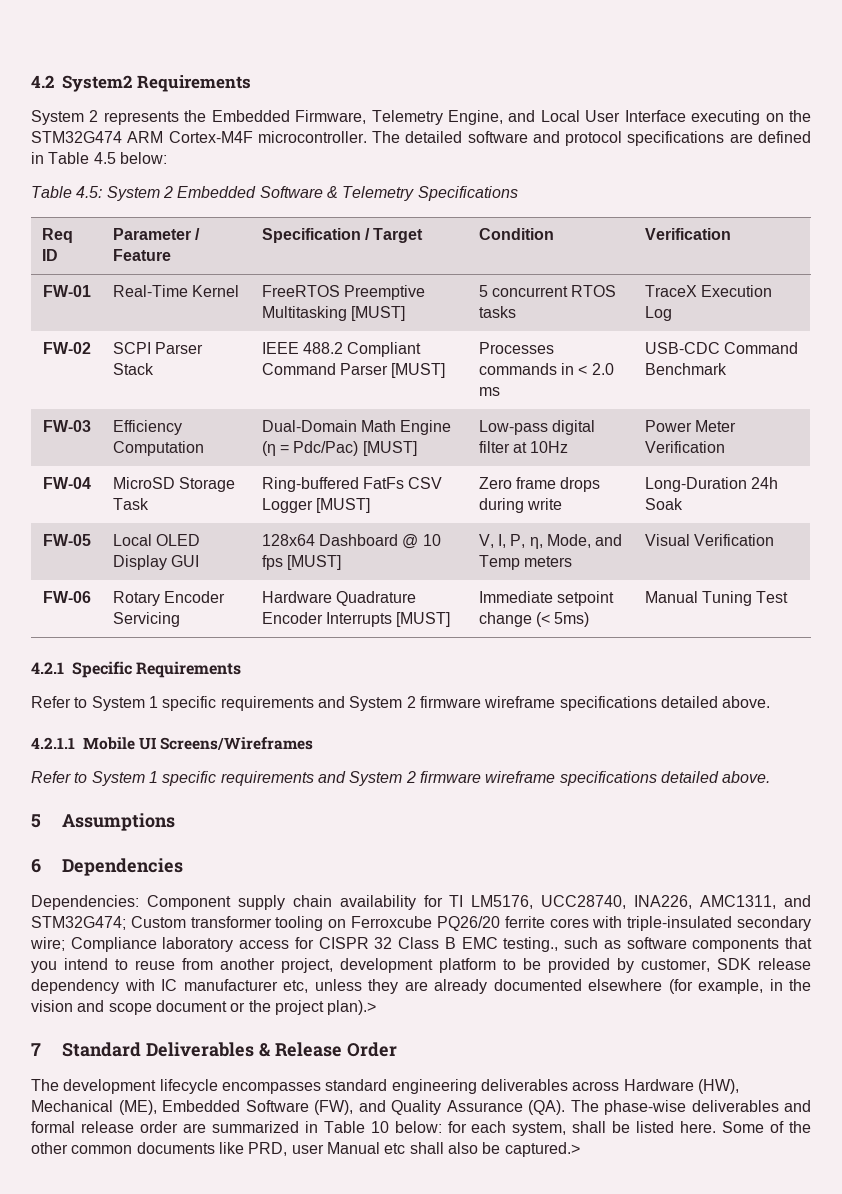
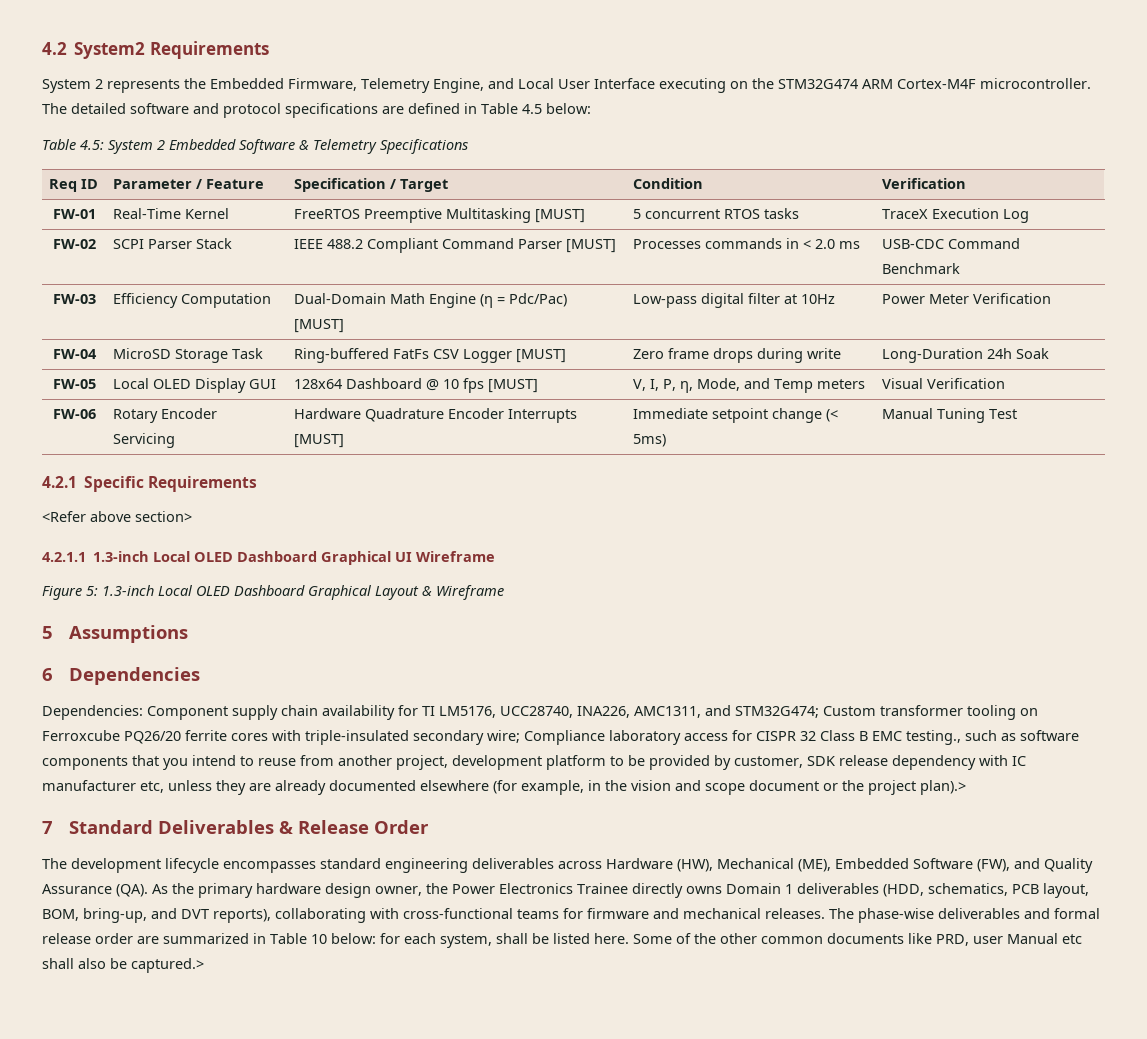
  4.2.1 Specific Requirements
- Refer to System 1 specific requirements and System 2 firmware wireframe specifications detailed above.
- 4.2.1.1 Mobile UI Screens/Wireframes
- Refer to System 1 specific requirements and System 2 firmware wireframe specifications detailed above.
+ <Refer above section>
+ 4.2.1.1 1.3-inch Local OLED Dashboard Graphical UI Wireframe
+ Figure 5: 1.3-inch Local OLED Dashboard Graphical Layout & Wireframe
- The development lifecycle encompasses standard engineering deliverables across Hardware (HW), Mechanical (ME), Embedded Software (FW), and Quality Assurance (QA). The phase-wise deliverables and formal release order are summarized in Table 10 below: for each system, shall be listed here.
+ The development lifecycle encompasses standard engineering deliverables across Hardware (HW), Mechanical (ME), Embedded Software (FW), and Quality Assurance (QA). As the primary hardware design owner, the Power Electronics Trainee directly owns Domain 1 deliverables (HDD, schematics, PCB layout, BOM, bring-up, and DVT reports), collaborating with cross-functional teams for firmware and mechanical releases. The phase-wise deliverables and formal release order are summarized in Table 10 below: for each system, shall be listed here.

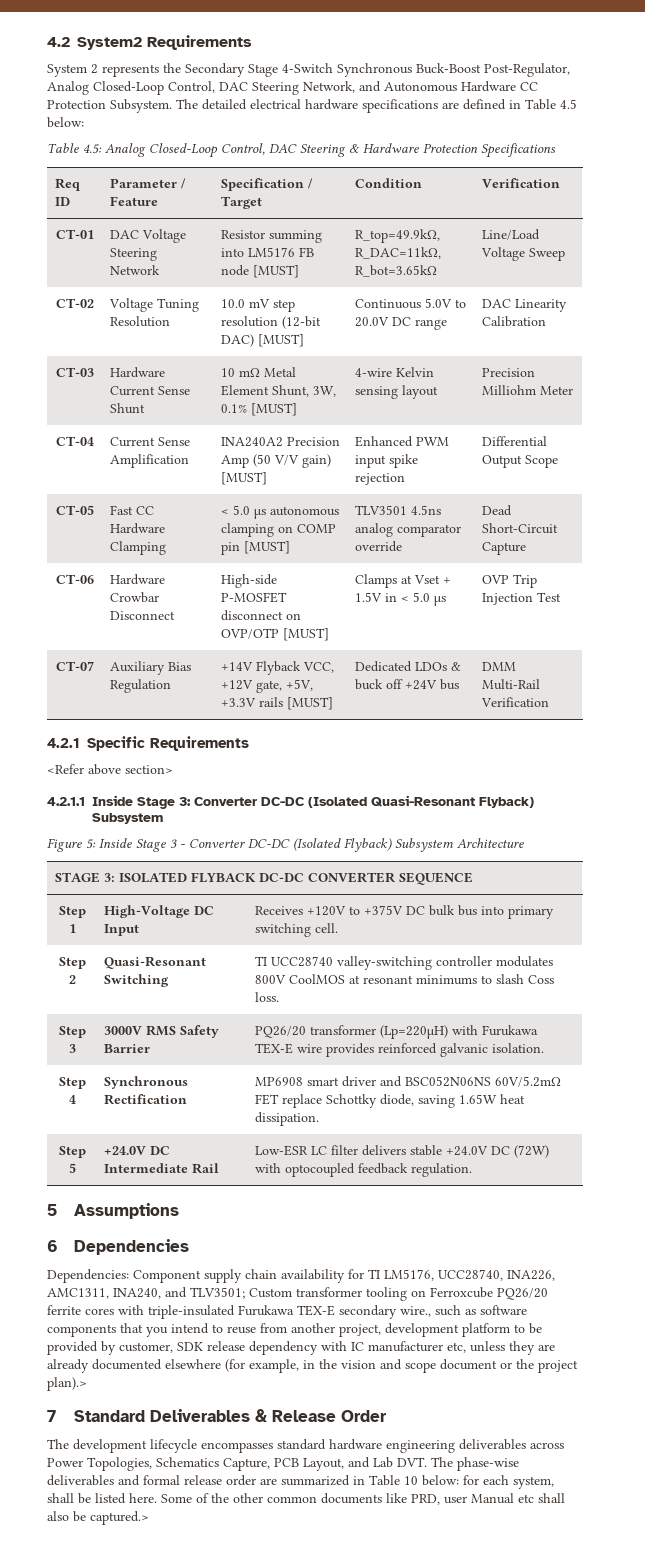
- System 2 represents the Embedded Firmware, Telemetry Engine, and Local User Interface executing on the STM32G474 ARM Cortex-M4F microcontroller. The detailed software and protocol specifications are defined in Table 4.5 below:
+ System 2 represents the Secondary Stage 4-Switch Synchronous Buck-Boost Post-Regulator, Analog Closed-Loop Control, DAC Steering Network, and Autonomous Hardware CC Protection Subsystem. The detailed electrical hardware specifications are defined in Table 4.5 below:
- Table 4.5: System 2 Embedded Software & Telemetry Specifications
+ Table 4.5: Analog Closed-Loop Control, DAC Steering & Hardware Protection Specifications
- FW-01 | Real-Time Kernel | FreeRTOS Preemptive Multitasking [MUST] | 5 concurrent RTOS tasks | TraceX Execution Log
- FW-02 | SCPI Parser Stack | IEEE 488.2 Compliant Command Parser [MUST] | Processes commands in < 2.0 ms | USB-CDC Command Benchmark
- FW-03 | Efficiency Computation | Dual-Domain Math Engine (η = Pdc/Pac) [MUST] | Low-pass digital filter at 10Hz | Power Meter Verification
- FW-04 | MicroSD Storage Task | Ring-buffered FatFs CSV Logger [MUST] | Zero frame drops during write | Long-Duration 24h Soak
- FW-05 | Local OLED Display GUI | 128x64 Dashboard @ 10 fps [MUST] | V, I, P, η, Mode, and Temp meters | Visual Verification
- FW-06 | Rotary Encoder Servicing | Hardware Quadrature Encoder Interrupts [MUST] | Immediate setpoint change (< 5ms) | Manual Tuning Test
+ CT-01 | DAC Voltage Steering Network | Resistor summing into LM5176 FB node [MUST] | R_top=49.9kΩ, R_DAC=11kΩ, R_bot=3.65kΩ | Line/Load Voltage Sweep
+ CT-02 | Voltage Tuning Resolution | 10.0 mV step resolution (12-bit DAC) [MUST] | Continuous 5.0V to 20.0V DC range | DAC Linearity Calibration
+ CT-03 | Hardware Current Sense Shunt | 10 mΩ Metal Element Shunt, 3W, 0.1% [MUST] | 4-wire Kelvin sensing layout | Precision Milliohm Meter
+ CT-04 | Current Sense Amplification | INA240A2 Precision Amp (50 V/V gain) [MUST] | Enhanced PWM input spike rejection | Differential Output Scope
+ CT-05 | Fast CC Hardware Clamping | < 5.0 µs autonomous clamping on COMP pin [MUST] | TLV3501 4.5ns analog comparator override | Dead Short-Circuit Capture
+ CT-06 | Hardware Crowbar Disconnect | High-side P-MOSFET disconnect on OVP/OTP [MUST] | Clamps at Vset + 1.5V in < 5.0 µs | OVP Trip Injection Test
+ CT-07 | Auxiliary Bias Regulation | +14V Flyback VCC, +12V gate, +5V, +3.3V rails [MUST] | Dedicated LDOs & buck off +24V bus | DMM Multi-Rail Verification
- 4.2.1.1 1.3-inch Local OLED Dashboard Graphical UI Wireframe
- Figure 5: 1.3-inch Local OLED Dashboard Graphical Layout & Wireframe
+ 4.2.1.1 Inside Stage 3: Converter DC-DC (Isolated Quasi-Resonant Flyback) Subsystem
+ Figure 5: Inside Stage 3 - Converter DC-DC (Isolated Flyback) Subsystem Architecture
+ STAGE 3: ISOLATED FLYBACK DC-DC CONVERTER SEQUENCE
+ Step 1 | High-Voltage DC Input | Receives +120V to +375V DC bulk bus into primary switching cell.
+ Step 2 | Quasi-Resonant Switching | TI UCC28740 valley-switching controller modulates 800V CoolMOS at resonant minimums to slash Coss loss.
+ Step 3 | 3000V RMS Safety Barrier | PQ26/20 transformer (Lp=220µH) with Furukawa TEX-E wire provides reinforced galvanic isolation.
+ Step 4 | Synchronous Rectification | MP6908 smart driver and BSC052N06NS 60V/5.2mΩ FET replace Schottky diode, saving 1.65W heat dissipation.
+ Step 5 | +24.0V DC Intermediate Rail | Low-ESR LC filter delivers stable +24.0V DC (72W) with optocoupled feedback regulation.
- Component supply chain availability for TI LM5176, UCC28740, INA226, AMC1311, and STM32G474;
+ Component supply chain availability for TI LM5176, UCC28740, INA226, AMC1311, INA240, and TLV3501;
- Custom transformer tooling on Ferroxcube PQ26/20 ferrite cores with triple-insulated secondary wire; Compliance laboratory access for CISPR 32 Class B EMC testing., such as software components that you intend to reuse from another project, development platform to be provided by customer, SDK release dependency with IC manufacturer etc, unless they are already documented elsewhere (for example, in the vision and scope document or the project plan).>
+ Custom transformer tooling on Ferroxcube PQ26/20 ferrite cores with triple-insulated Furukawa TEX-E secondary wire., such as software components that you intend to reuse from another project, development platform to be provided by customer, SDK release dependency with IC manufacturer etc, unless they are already documented elsewhere (for example, in the vision and scope document or the project plan).>
- The development lifecycle encompasses standard engineering deliverables across Hardware (HW), Mechanical (ME), Embedded Software (FW), and Quality Assurance (QA). As the primary hardware design owner, the Power Electronics Trainee directly owns Domain 1 deliverables (HDD, schematics, PCB layout, BOM, bring-up, and DVT reports), collaborating with cross-functional teams for firmware and mechanical releases. The phase-wise deliverables and formal release order are summarized in Table 10 below: for each system, shall be listed here.
+ The development lifecycle encompasses standard hardware engineering deliverables across Power Topologies, Schematics Capture, PCB Layout, and Lab DVT. The phase-wise deliverables and formal release order are summarized in Table 10 below: for each system, shall be listed here.

